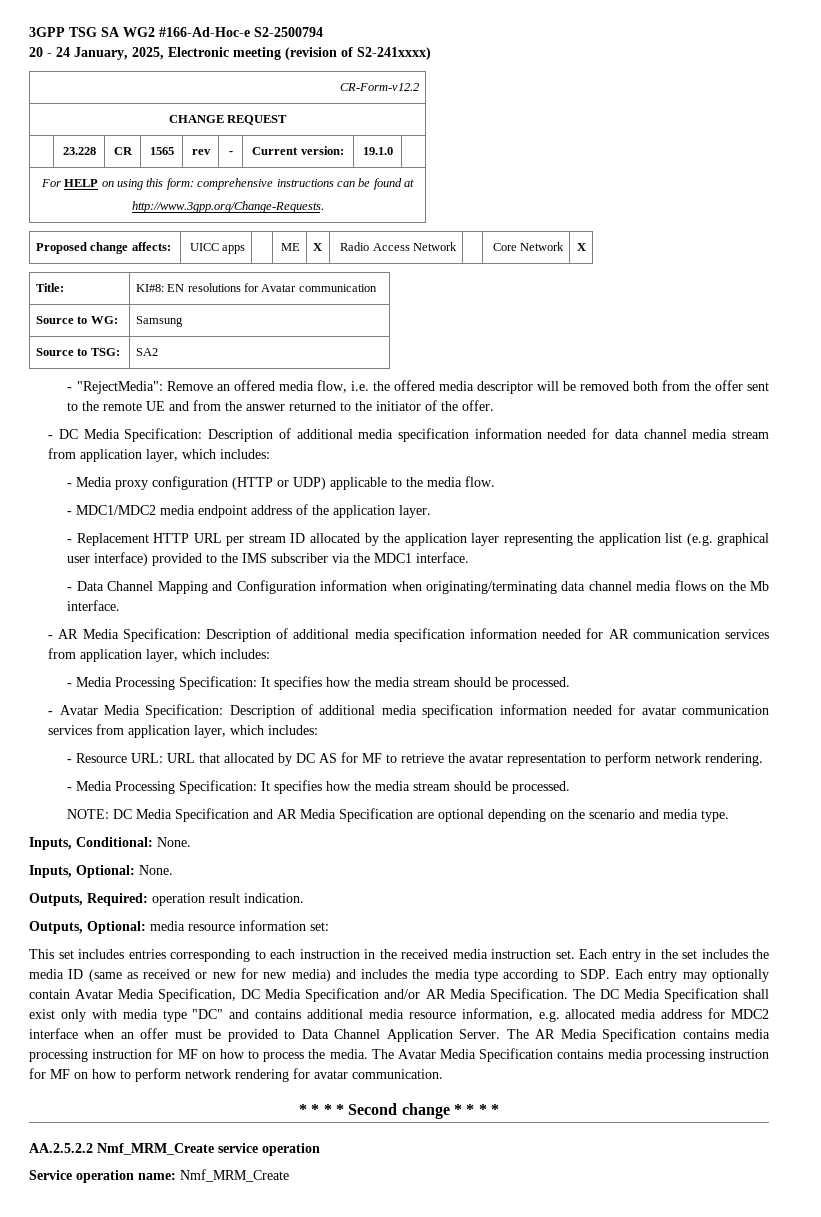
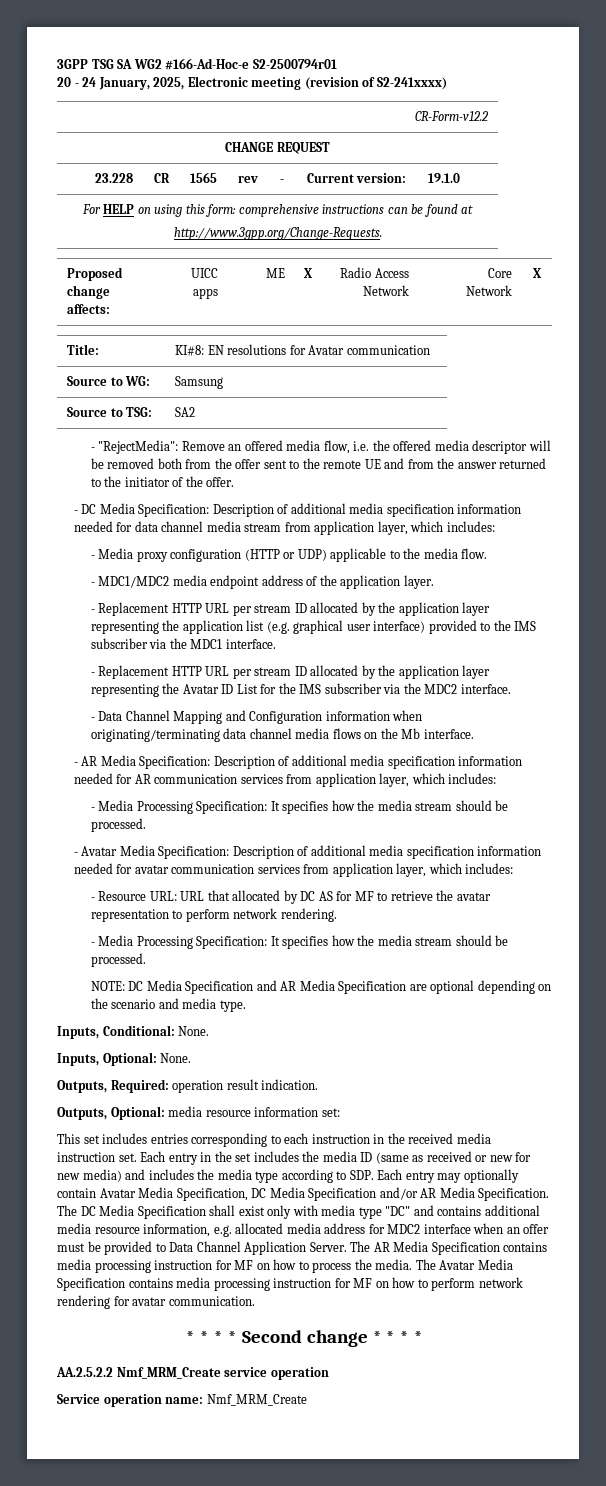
- 3GPP TSG SA WG2 #166-Ad-Hoc-e S2-2500794
+ 3GPP TSG SA WG2 #166-Ad-Hoc-e S2-2500794r01
+ - Replacement HTTP URL per stream ID allocated by the application layer representing the Avatar ID List for the IMS subscriber via the MDC2 interface.

